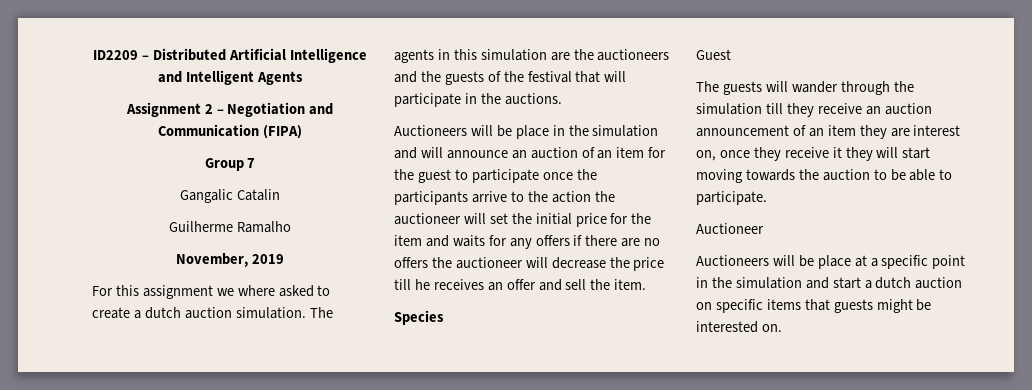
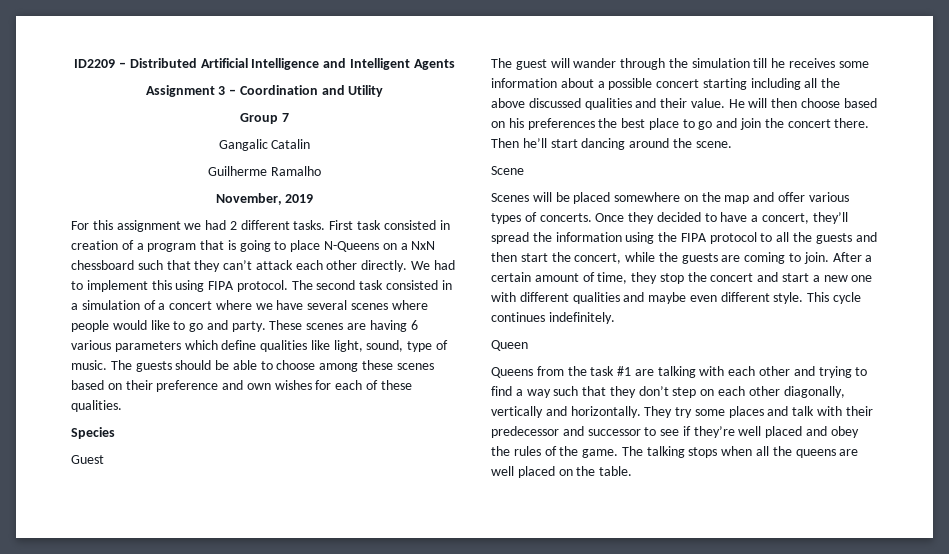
- Assignment 2 – Negotiation and Communication (FIPA)
+ Assignment 3 – Coordination and Utility
- For this assignment we where asked to create a dutch auction simulation. The agents in this simulation are the auctioneers and the guests of the festival that will participate in the auctions.
- Auctioneers will be place in the simulation and will announce an auction of an item for the guest to participate once the participants arrive to the action the auctioneer will set the initial price for the item and waits for any offers if there are no offers the auctioneer will decrease the price till he receives an offer and sell the item.
+ For this assignment we had 2 different tasks. First task consisted in creation of a program that is going to place N-Queens on a NxN chessboard such that they can’t attack each other directly. We had to implement this using FIPA protocol. The second task consisted in a simulation of a concert where we have several scenes where people would like to go and party. These scenes are having 6 various parameters which define qualities like light, sound, type of music. The guests should be able to choose among these scenes based on their preference and own wishes for each of these qualities.
- The guests will wander through the simulation till they receive an auction announcement of an item they are interest on, once they receive it they will start moving towards the auction to be able to participate.
- Auctioneer
- Auctioneers will be place at a specific point in the simulation and start a dutch auction on specific items that guests might be interested on.
+ The guest will wander through the simulation till he receives some information about a possible concert starting including all the above discussed qualities and their value. He will then choose based on his preferences the best place to go and join the concert there. Then he’ll start dancing around the scene.
+ Scene
+ Scenes will be placed somewhere on the map and offer various types of concerts. Once they decided to have a concert, they’ll spread the information using the FIPA protocol to all the guests and then start the concert, while the guests are coming to join. After a certain amount of time, they stop the concert and start a new one with different qualities and maybe even different style. This cycle continues indefinitely.
+ Queen
+ Queens from the task #1 are talking with each other and trying to find a way such that they don’t step on each other diagonally, vertically and horizontally. They try some places and talk with their predecessor and successor to see if they’re well placed and obey the rules of the game. The talking stops when all the queens are well placed on the table.

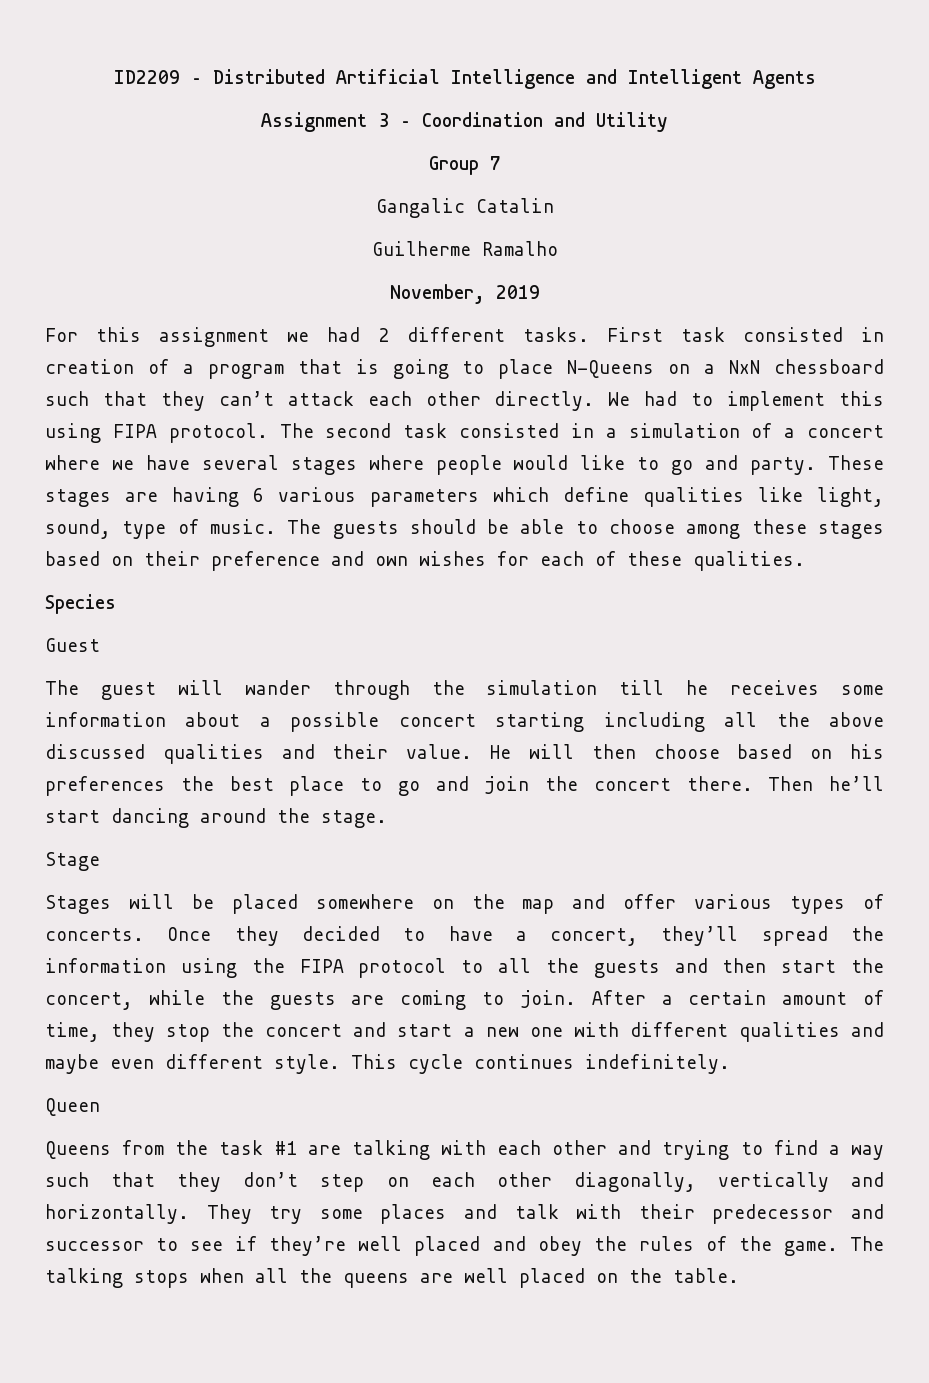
- The second task consisted in a simulation of a concert where we have several scenes where people would like to go and party.
+ The second task consisted in a simulation of a concert where we have several stages where people would like to go and party.
- These scenes are having 6 various parameters which define qualities like light, sound, type of music.
+ These stages are having 6 various parameters which define qualities like light, sound, type of music.
- The guests should be able to choose among these scenes based on their preference and own wishes for each of these qualities.
+ The guests should be able to choose among these stages based on their preference and own wishes for each of these qualities.
- Then he’ll start dancing around the scene.
- Scene
- Scenes will be placed somewhere on the map and offer various types of concerts.
+ Then he’ll start dancing around the stage.
+ Stage
+ Stages will be placed somewhere on the map and offer various types of concerts.

